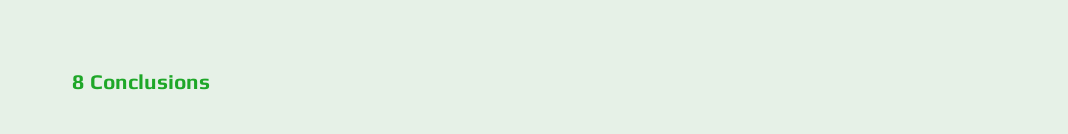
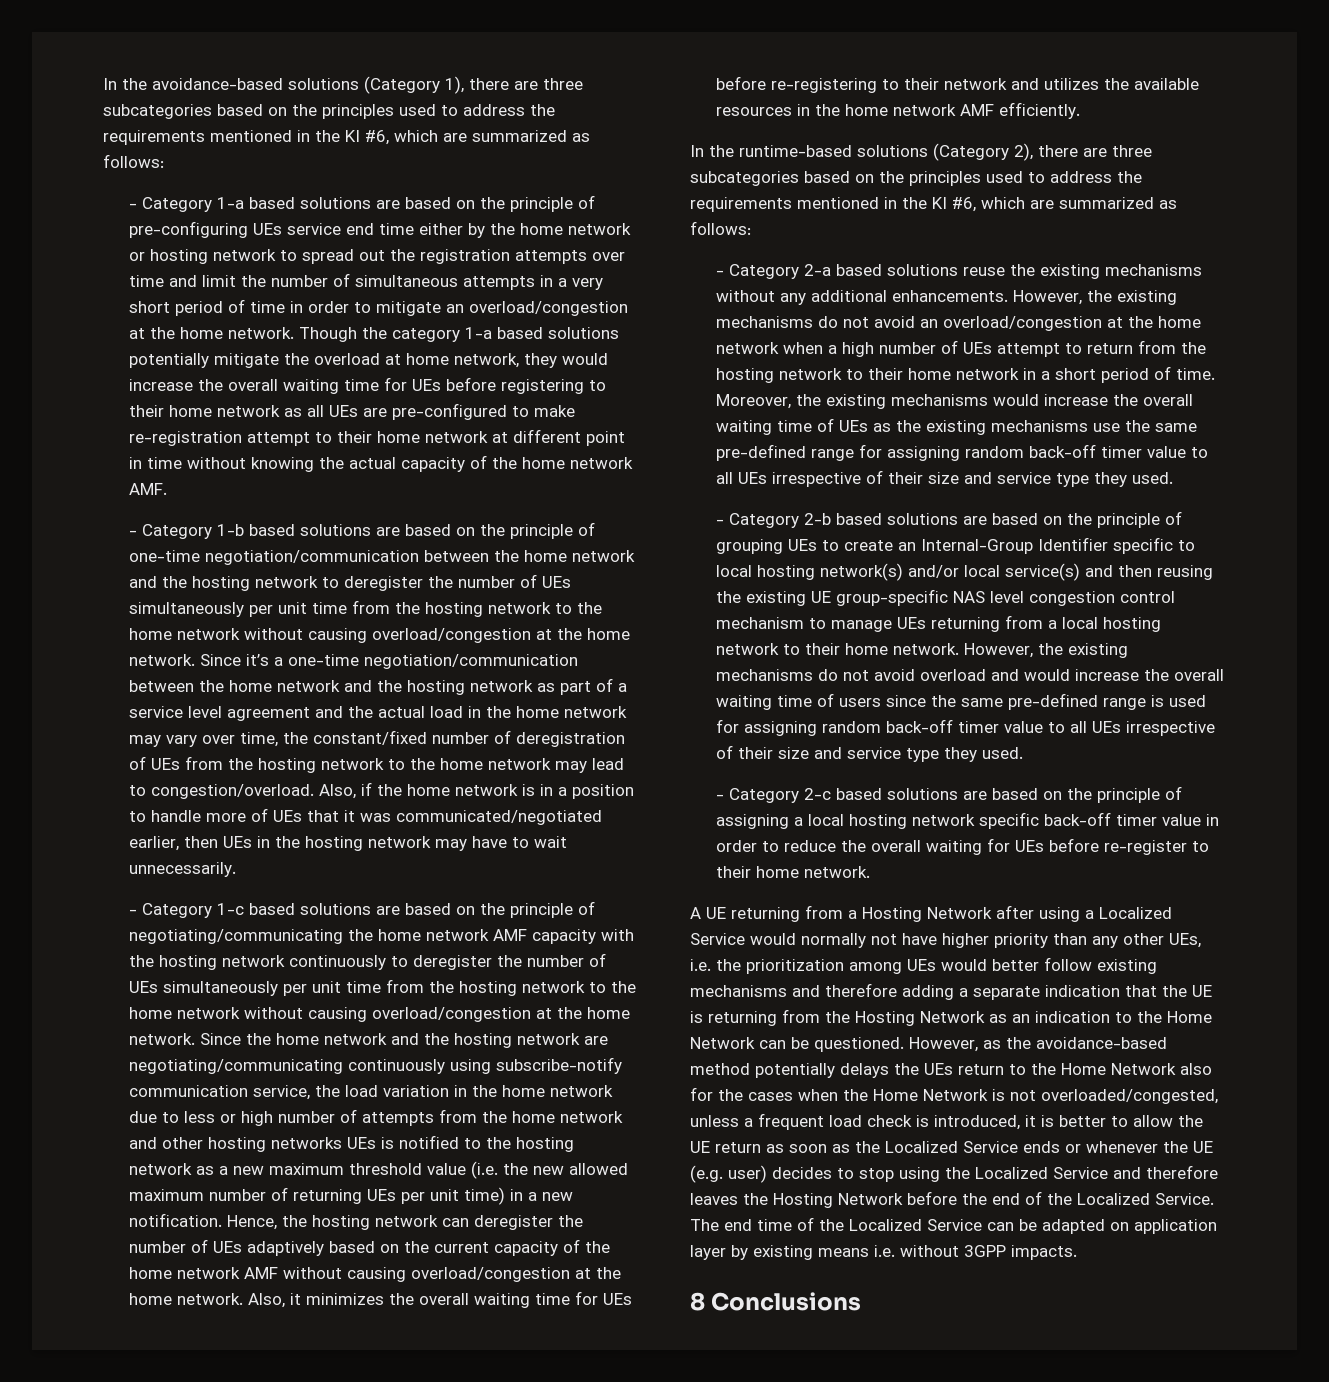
+ In the avoidance-based solutions (Category 1), there are three subcategories based on the principles used to address the requirements mentioned in the KI #6, which are summarized as follows:
+ - Category 1-a based solutions are based on the principle of pre-configuring UEs service end time either by the home network or hosting network to spread out the registration attempts over time and limit the number of simultaneous attempts in a very short period of time in order to mitigate an overload/congestion at the home network. Though the category 1-a based solutions potentially mitigate the overload at home network, they would increase the overall waiting time for UEs before registering to their home network as all UEs are pre-configured to make re-registration attempt to their home network at different point in time without knowing the actual capacity of the home network AMF.
+ - Category 1-b based solutions are based on the principle of one-time negotiation/communication between the home network and the hosting network to deregister the number of UEs simultaneously per unit time from the hosting network to the home network without causing overload/congestion at the home network. Since it’s a one-time negotiation/communication between the home network and the hosting network as part of a service level agreement and the actual load in the home network may vary over time, the constant/fixed number of deregistration of UEs from the hosting network to the home network may lead to congestion/overload. Also, if the home network is in a position to handle more of UEs that it was communicated/negotiated earlier, then UEs in the hosting network may have to wait unnecessarily.
+ - Category 1-c based solutions are based on the principle of negotiating/communicating the home network AMF capacity with the hosting network continuously to deregister the number of UEs simultaneously per unit time from the hosting network to the home network without causing overload/congestion at the home network. Since the home network and the hosting network are negotiating/communicating continuously using subscribe-notify communication service, the load variation in the home network due to less or high number of attempts from the home network and other hosting networks UEs is notified to the hosting network as a new maximum threshold value (i.e. the new allowed maximum number of returning UEs per unit time) in a new notification. Hence, the hosting network can deregister the number of UEs adaptively based on the current capacity of the home network AMF without causing overload/congestion at the home network. Also, it minimizes the overall waiting time for UEs before re-registering to their network and utilizes the available resources in the home network AMF efficiently.
+ In the runtime-based solutions (Category 2), there are three subcategories based on the principles used to address the requirements mentioned in the KI #6, which are summarized as follows:
+ - Category 2-a based solutions reuse the existing mechanisms without any additional enhancements. However, the existing mechanisms do not avoid an overload/congestion at the home network when a high number of UEs attempt to return from the hosting network to their home network in a short period of time. Moreover, the existing mechanisms would increase the overall waiting time of UEs as the existing mechanisms use the same pre-defined range for assigning random back-off timer value to all UEs irrespective of their size and service type they used.
+ - Category 2-b based solutions are based on the principle of grouping UEs to create an Internal-Group Identifier specific to local hosting network(s) and/or local service(s) and then reusing the existing UE group-specific NAS level congestion control mechanism to manage UEs returning from a local hosting network to their home network. However, the existing mechanisms do not avoid overload and would increase the overall waiting time of users since the same pre-defined range is used for assigning random back-off timer value to all UEs irrespective of their size and service type they used.
+ - Category 2-c based solutions are based on the principle of assigning a local hosting network specific back-off timer value in order to reduce the overall waiting for UEs before re-register to their home network.
+ A UE returning from a Hosting Network after using a Localized Service would normally not have higher priority than any other UEs, i.e. the prioritization among UEs would better follow existing mechanisms and therefore adding a separate indication that the UE is returning from the Hosting Network as an indication to the Home Network can be questioned. However, as the avoidance-based method potentially delays the UEs return to the Home Network also for the cases when the Home Network is not overloaded/congested, unless a frequent load check is introduced, it is better to allow the UE return as soon as the Localized Service ends or whenever the UE (e.g. user) decides to stop using the Localized Service and therefore leaves the Hosting Network before the end of the Localized Service. The end time of the Localized Service can be adapted on application layer by existing means i.e. without 3GPP impacts.

